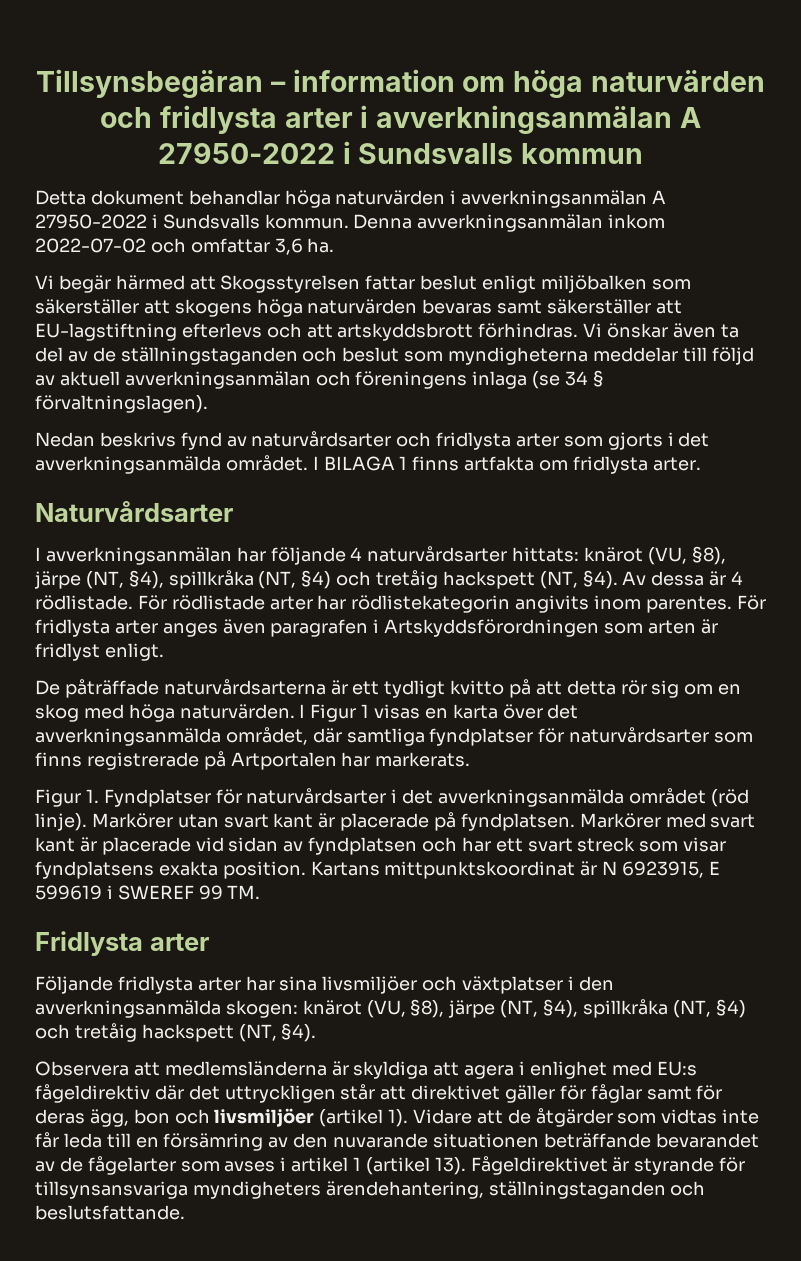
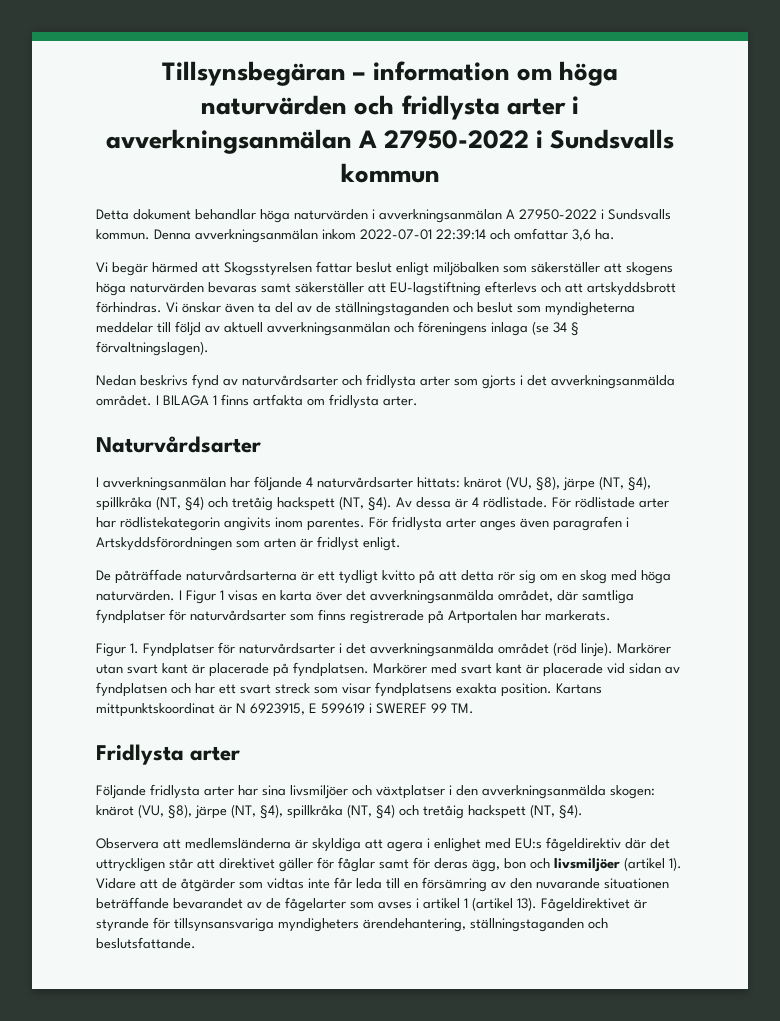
- Denna avverkningsanmälan inkom 2022-07-02 och omfattar 3,6 ha.
+ Denna avverkningsanmälan inkom 2022-07-01 22:39:14 och omfattar 3,6 ha.

